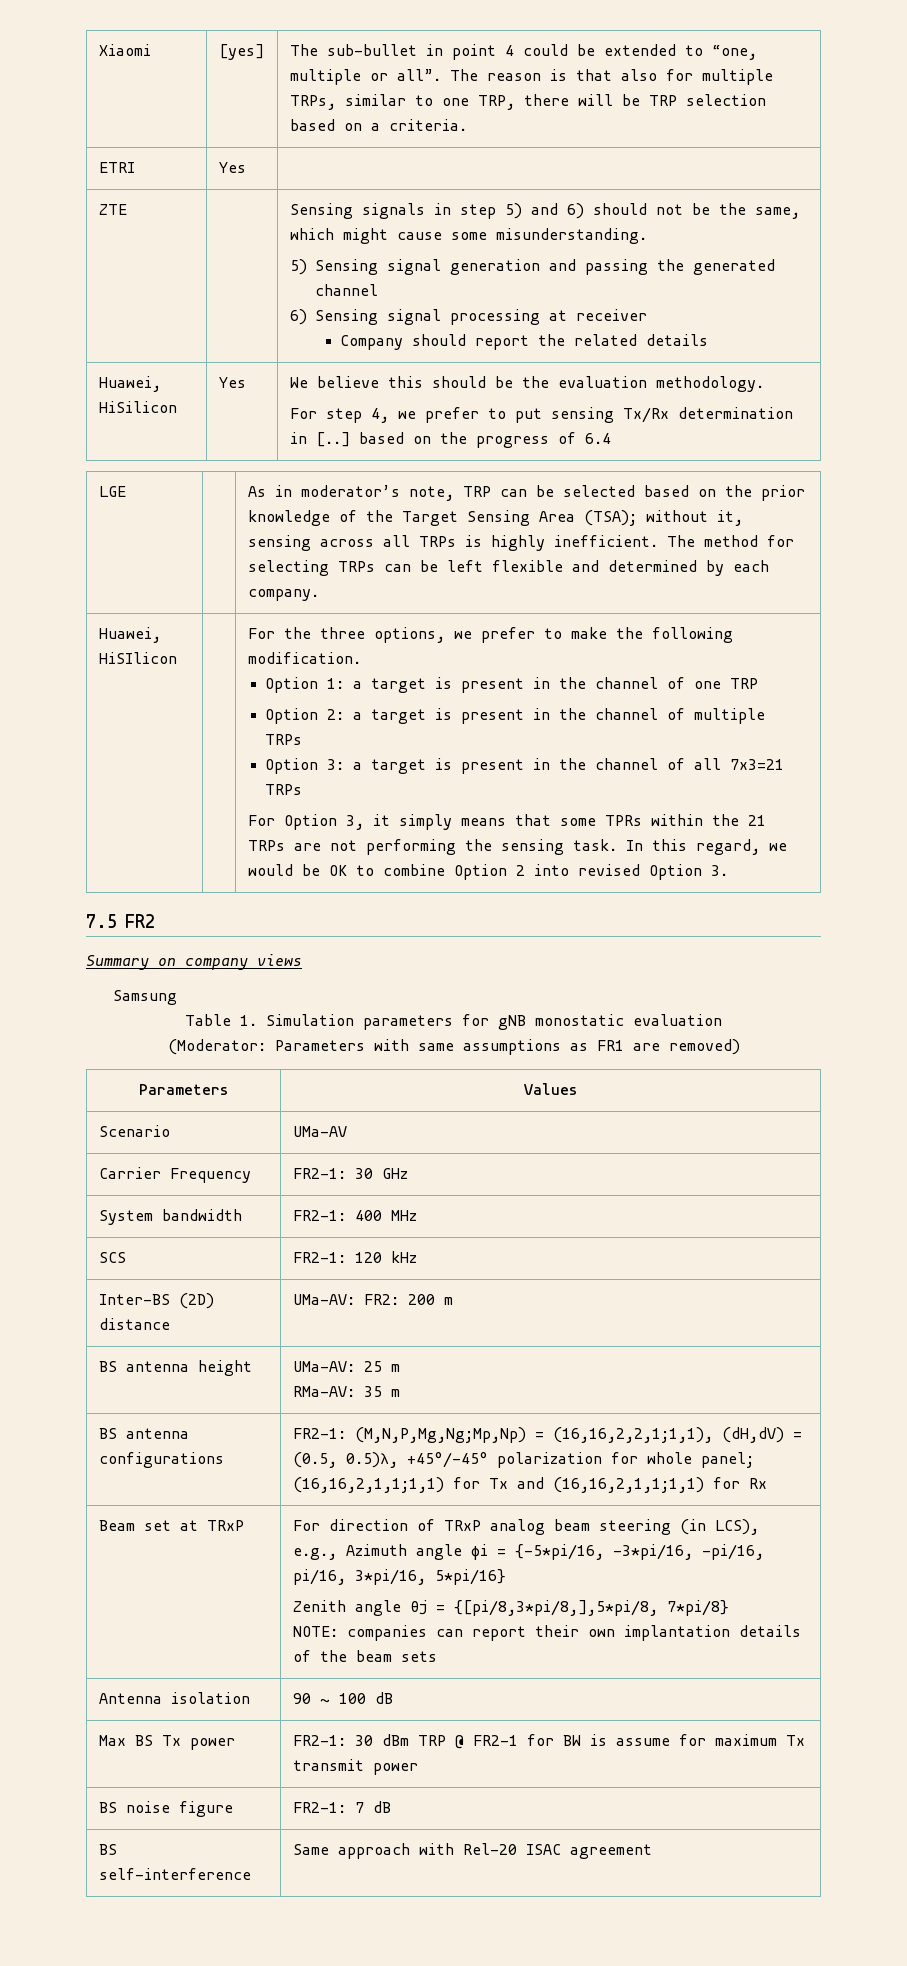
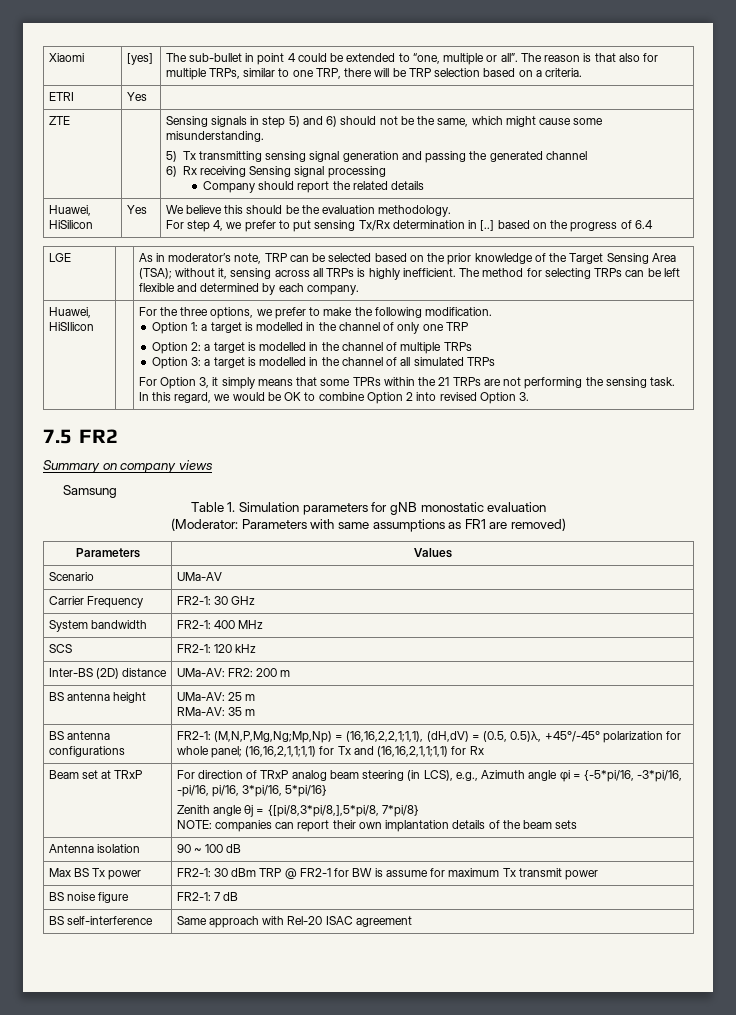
- 5) Sensing signal generation and passing the generated channel
+ 5) Tx transmitting sensing signal generation and passing the generated channel
- 6) Sensing signal processing at receiver
+ 6) Rx receiving Sensing signal processing
- Option 1: a target is present in the channel of one TRP
+ Option 1: a target is modelled in the channel of only one TRP
- Option 2: a target is present in the channel of multiple TRPs
+ Option 2: a target is modelled in the channel of multiple TRPs
- Option 3: a target is present in the channel of all 7x3=21 TRPs
+ Option 3: a target is modelled in the channel of all simulated TRPs

